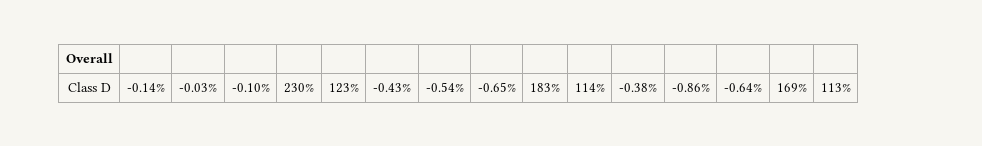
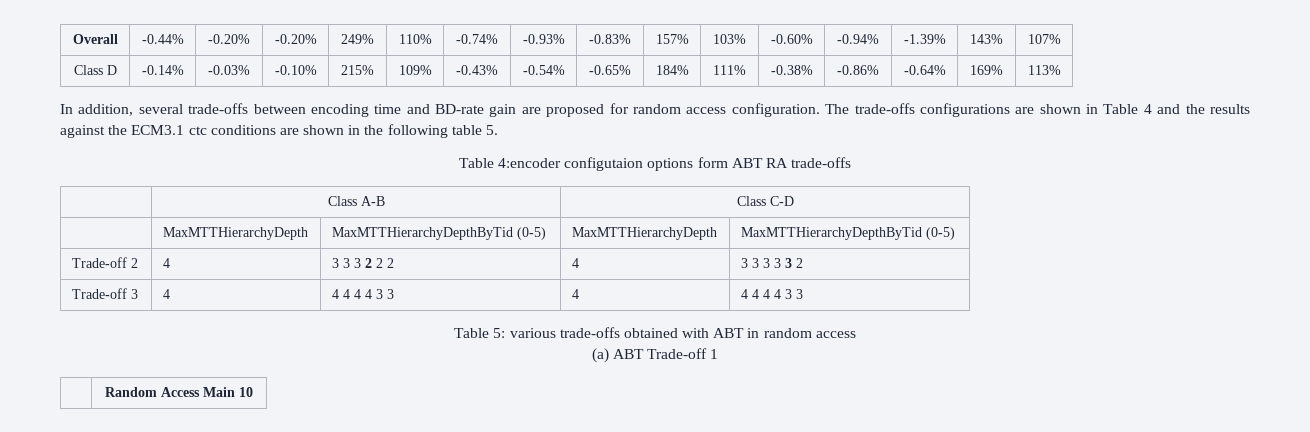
- Overall | | | | | | | | | | | | | | |
+ Overall | -0.44% | -0.20% | -0.20% | 249% | 110% | -0.74% | -0.93% | -0.83% | 157% | 103% | -0.60% | -0.94% | -1.39% | 143% | 107%
- Class D | -0.14% | -0.03% | -0.10% | 230% | 123% | -0.43% | -0.54% | -0.65% | 183% | 114% | -0.38% | -0.86% | -0.64% | 169% | 113%
+ Class D | -0.14% | -0.03% | -0.10% | 215% | 109% | -0.43% | -0.54% | -0.65% | 184% | 111% | -0.38% | -0.86% | -0.64% | 169% | 113%
+ In addition, several trade-offs between encoding time and BD-rate gain are proposed for random access configuration. The trade-offs configurations are shown in Table 4 and the results against the ECM3.1 ctc conditions are shown in the following table 5.
+ Table 4:encoder configutaion options form ABT RA trade-offs
+ | Class A-B | Class C-D
+ | MaxMTTHierarchyDepth | MaxMTTHierarchyDepthByTid (0-5) | MaxMTTHierarchyDepth | MaxMTTHierarchyDepthByTid (0-5)
+ Trade-off 2 | 4 | 3 3 3 2 2 2 | 4 | 3 3 3 3 3 2
+ Trade-off 3 | 4 | 4 4 4 4 3 3 | 4 | 4 4 4 4 3 3
+ Table 5: various trade-offs obtained with ABT in random access
+ (a) ABT Trade-off 1
+ | Random Access Main 10

